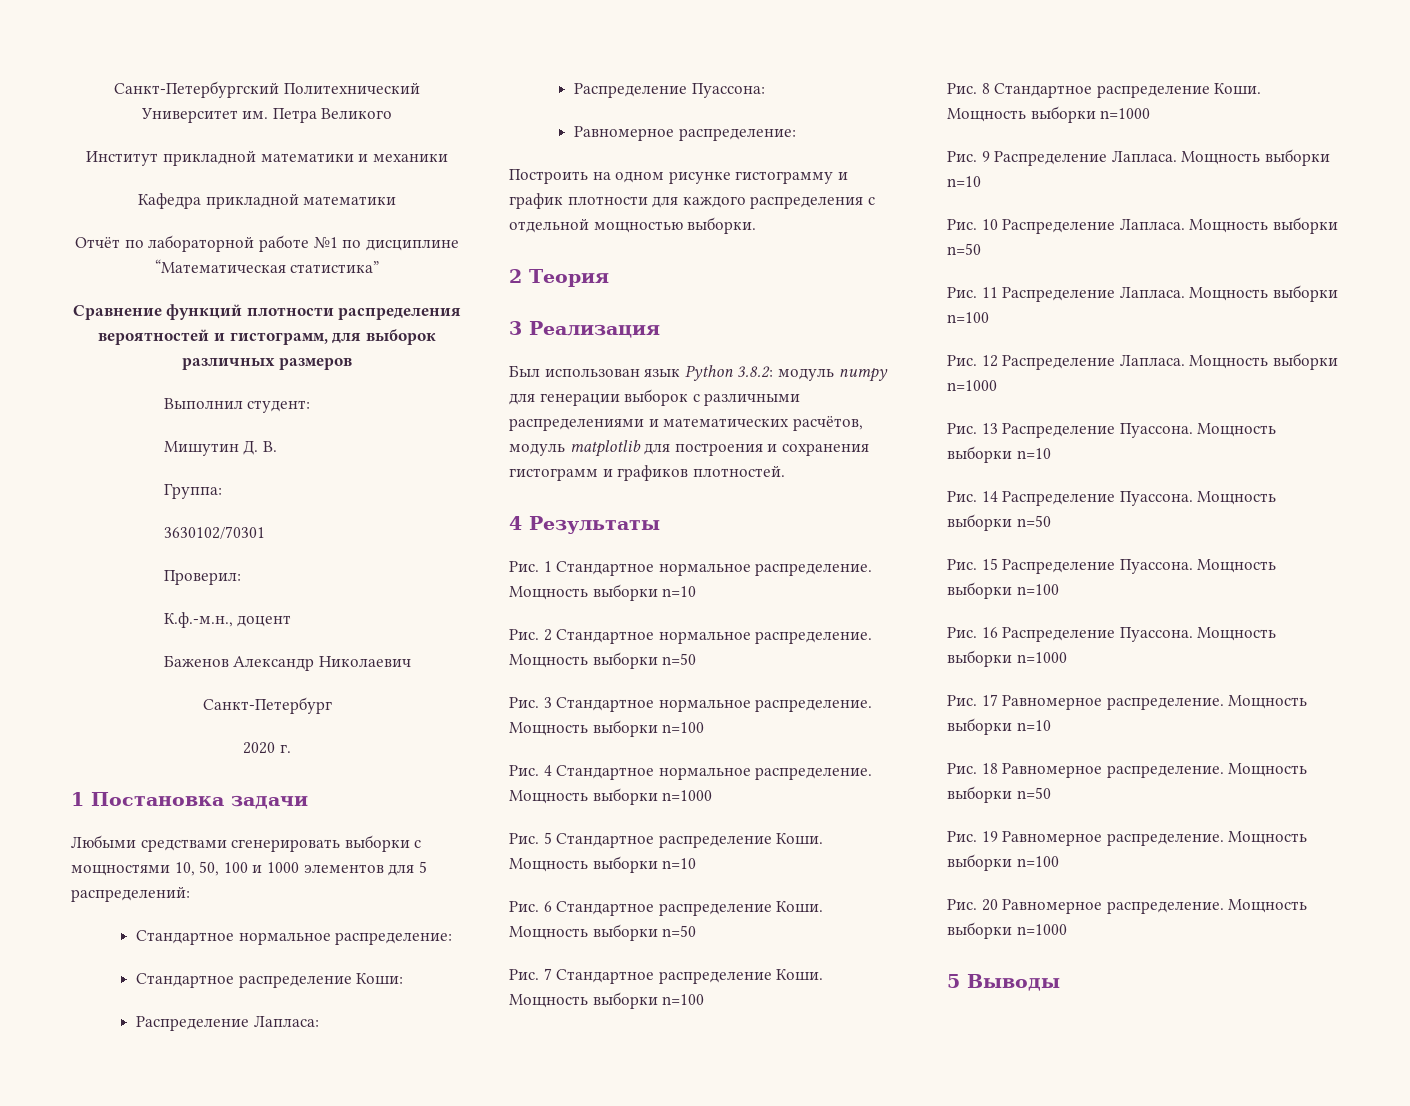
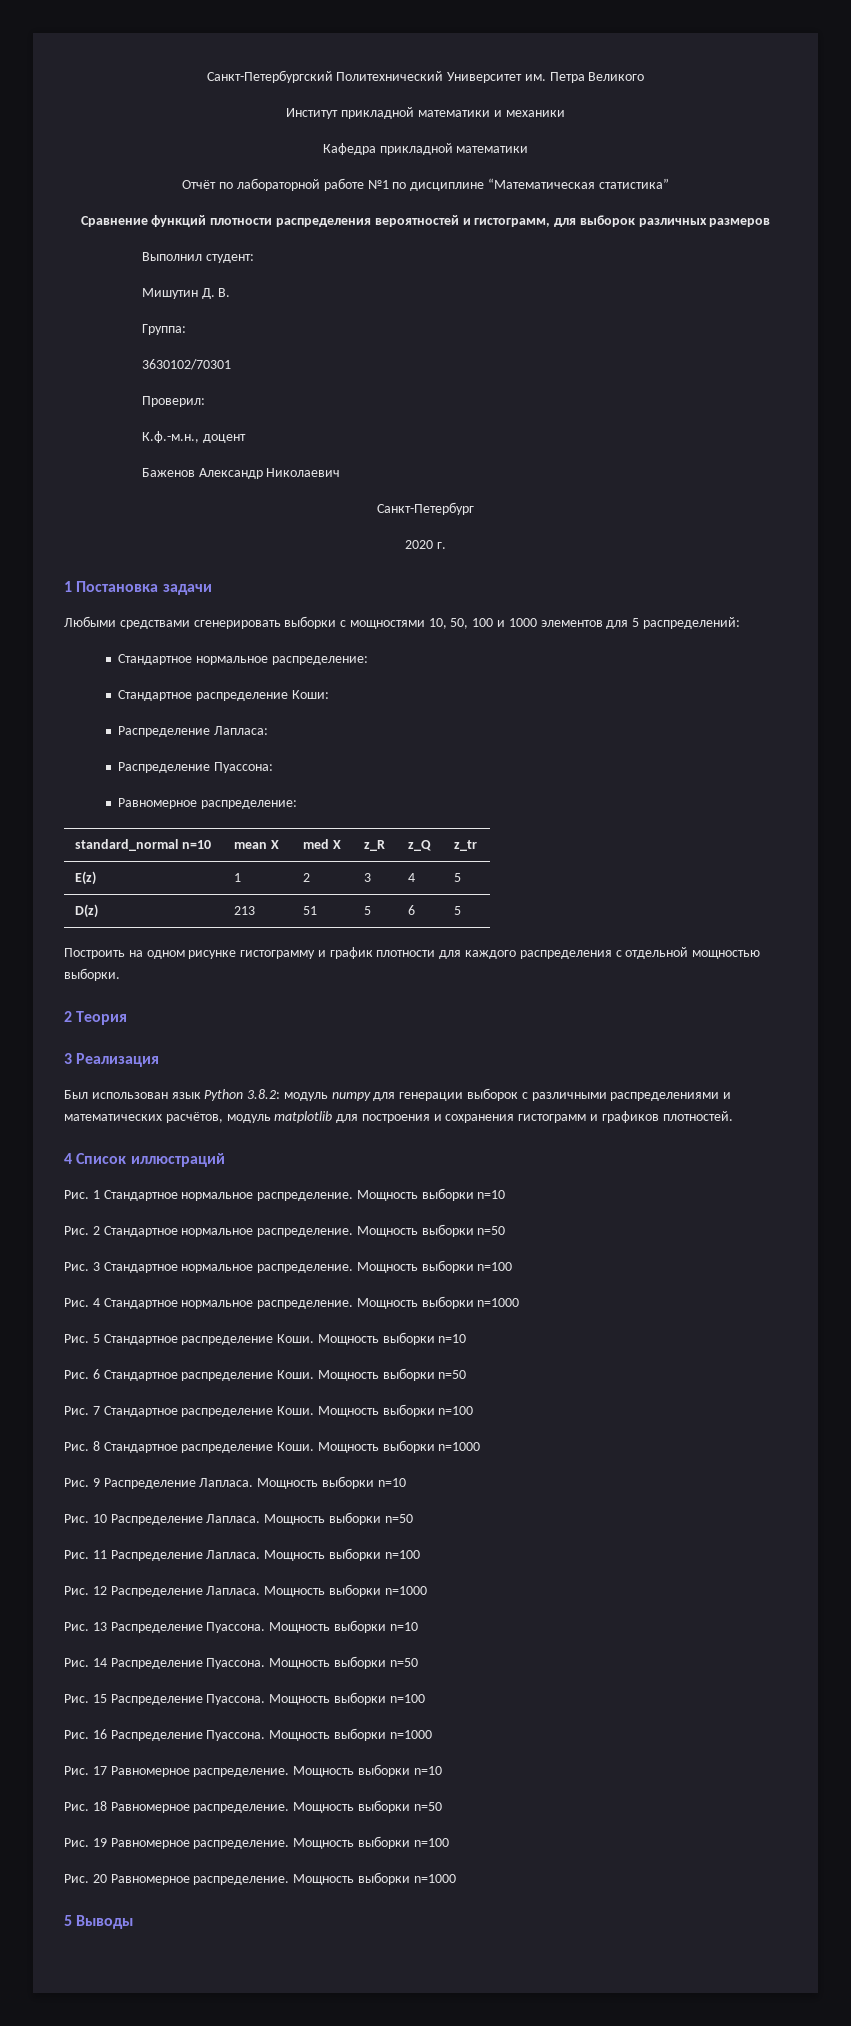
+ standard_normal n=10 | mean X | med X | z_R | z_Q | z_tr
+ E(z) | 1 | 2 | 3 | 4 | 5
+ D(z) | 213 | 51 | 5 | 6 | 5
- 4 Результаты
+ 4 Список иллюстраций

